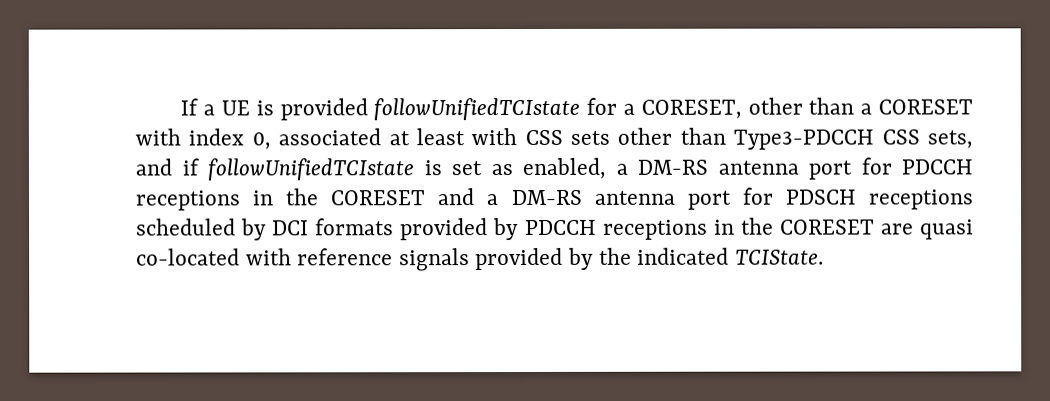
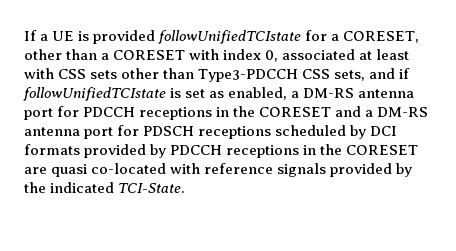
- If a UE is provided followUnifiedTCIstate for a CORESET, other than a CORESET with index 0, associated at least with CSS sets other than Type3-PDCCH CSS sets, and if followUnifiedTCIstate is set as enabled, a DM-RS antenna port for PDCCH receptions in the CORESET and a DM-RS antenna port for PDSCH receptions scheduled by DCI formats provided by PDCCH receptions in the CORESET are quasi co-located with reference signals provided by the indicated TCIState.
+ If a UE is provided followUnifiedTCIstate for a CORESET, other than a CORESET with index 0, associated at least with CSS sets other than Type3-PDCCH CSS sets, and if followUnifiedTCIstate is set as enabled, a DM-RS antenna port for PDCCH receptions in the CORESET and a DM-RS antenna port for PDSCH receptions scheduled by DCI formats provided by PDCCH receptions in the CORESET are quasi co-located with reference signals provided by the indicated TCI-State.

